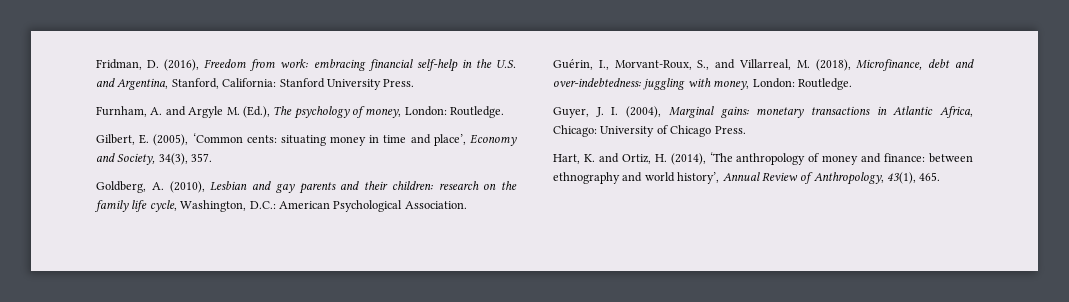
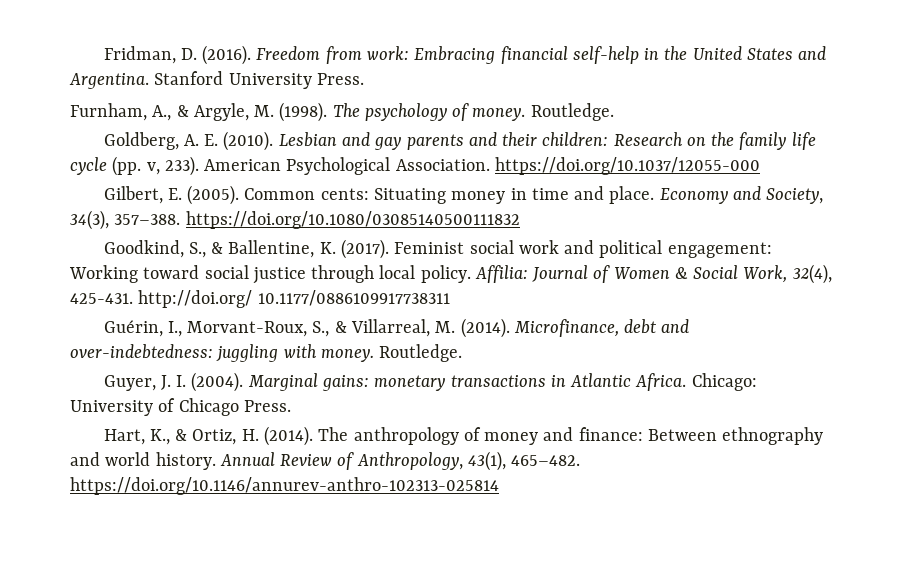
- Fridman, D. (2016), Freedom from work: embracing financial self-help in the U.S. and Argentina, Stanford, California: Stanford University Press.
+ Fridman, D. (2016). Freedom from work: Embracing financial self-help in the United States and Argentina. Stanford University Press.
- Furnham, A. and Argyle M. (Ed.), The psychology of money, London: Routledge.
- Gilbert, E. (2005), ‘Common cents: situating money in time and place’, Economy and Society, 34(3), 357.
+ Furnham, A., & Argyle, M. (1998). The psychology of money. Routledge.
- Goldberg, A. (2010), Lesbian and gay parents and their children: research on the family life cycle, Washington, D.C.: American Psychological Association.
+ Goldberg, A. E. (2010). Lesbian and gay parents and their children: Research on the family life cycle (pp. v, 233). American Psychological Association. https://doi.org/10.1037/12055-000
+ Gilbert, E. (2005). Common cents: Situating money in time and place. Economy and Society, 34(3), 357–388. https://doi.org/10.1080/03085140500111832
+ Goodkind, S., & Ballentine, K. (2017). Feminist social work and political engagement: Working toward social justice through local policy. Affilia: Journal of Women & Social Work, 32(4), 425-431. http://doi.org/ 10.1177/0886109917738311
- Guérin, I., Morvant-Roux, S., and Villarreal, M. (2018), Microfinance, debt and over-indebtedness: juggling with money, London: Routledge.
+ Guérin, I., Morvant-Roux, S., & Villarreal, M. (2014). Microfinance, debt and over-indebtedness: juggling with money. Routledge.
- Guyer, J. I. (2004), Marginal gains: monetary transactions in Atlantic Africa, Chicago: University of Chicago Press.
+ Guyer, J. I. (2004). Marginal gains: monetary transactions in Atlantic Africa. Chicago: University of Chicago Press.
- Hart, K. and Ortiz, H. (2014), ‘The anthropology of money and finance: between ethnography and world history’, Annual Review of Anthropology, 43(1), 465.
+ Hart, K., & Ortiz, H. (2014). The anthropology of money and finance: Between ethnography and world history. Annual Review of Anthropology, 43(1), 465–482. https://doi.org/10.1146/annurev-anthro-102313-025814

